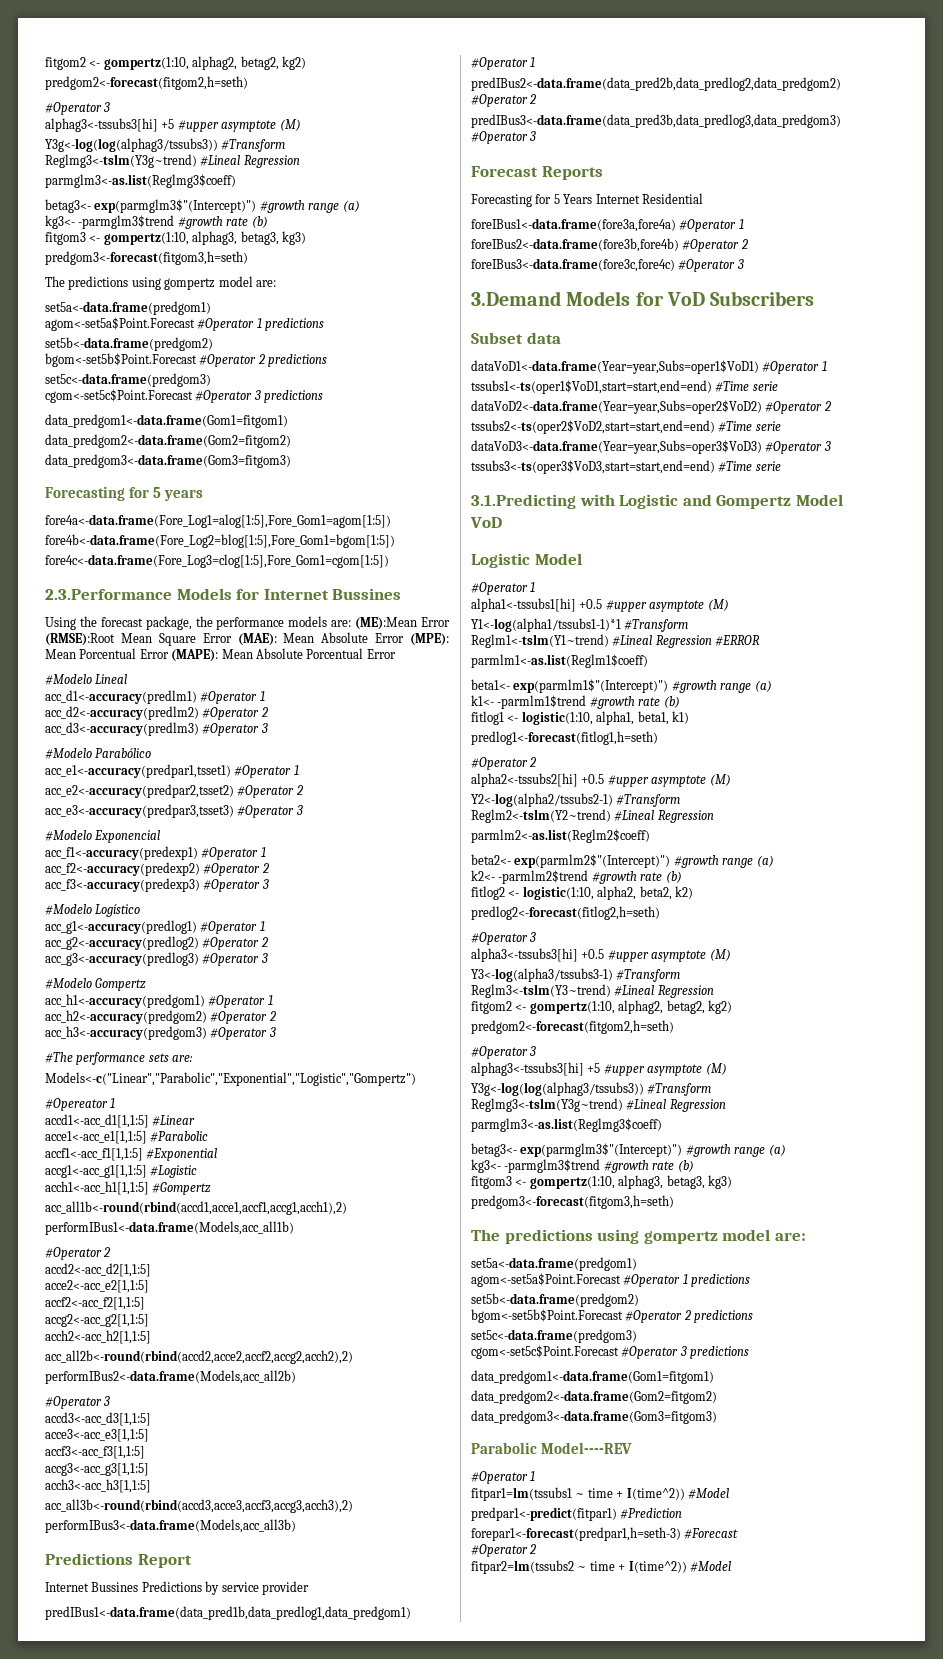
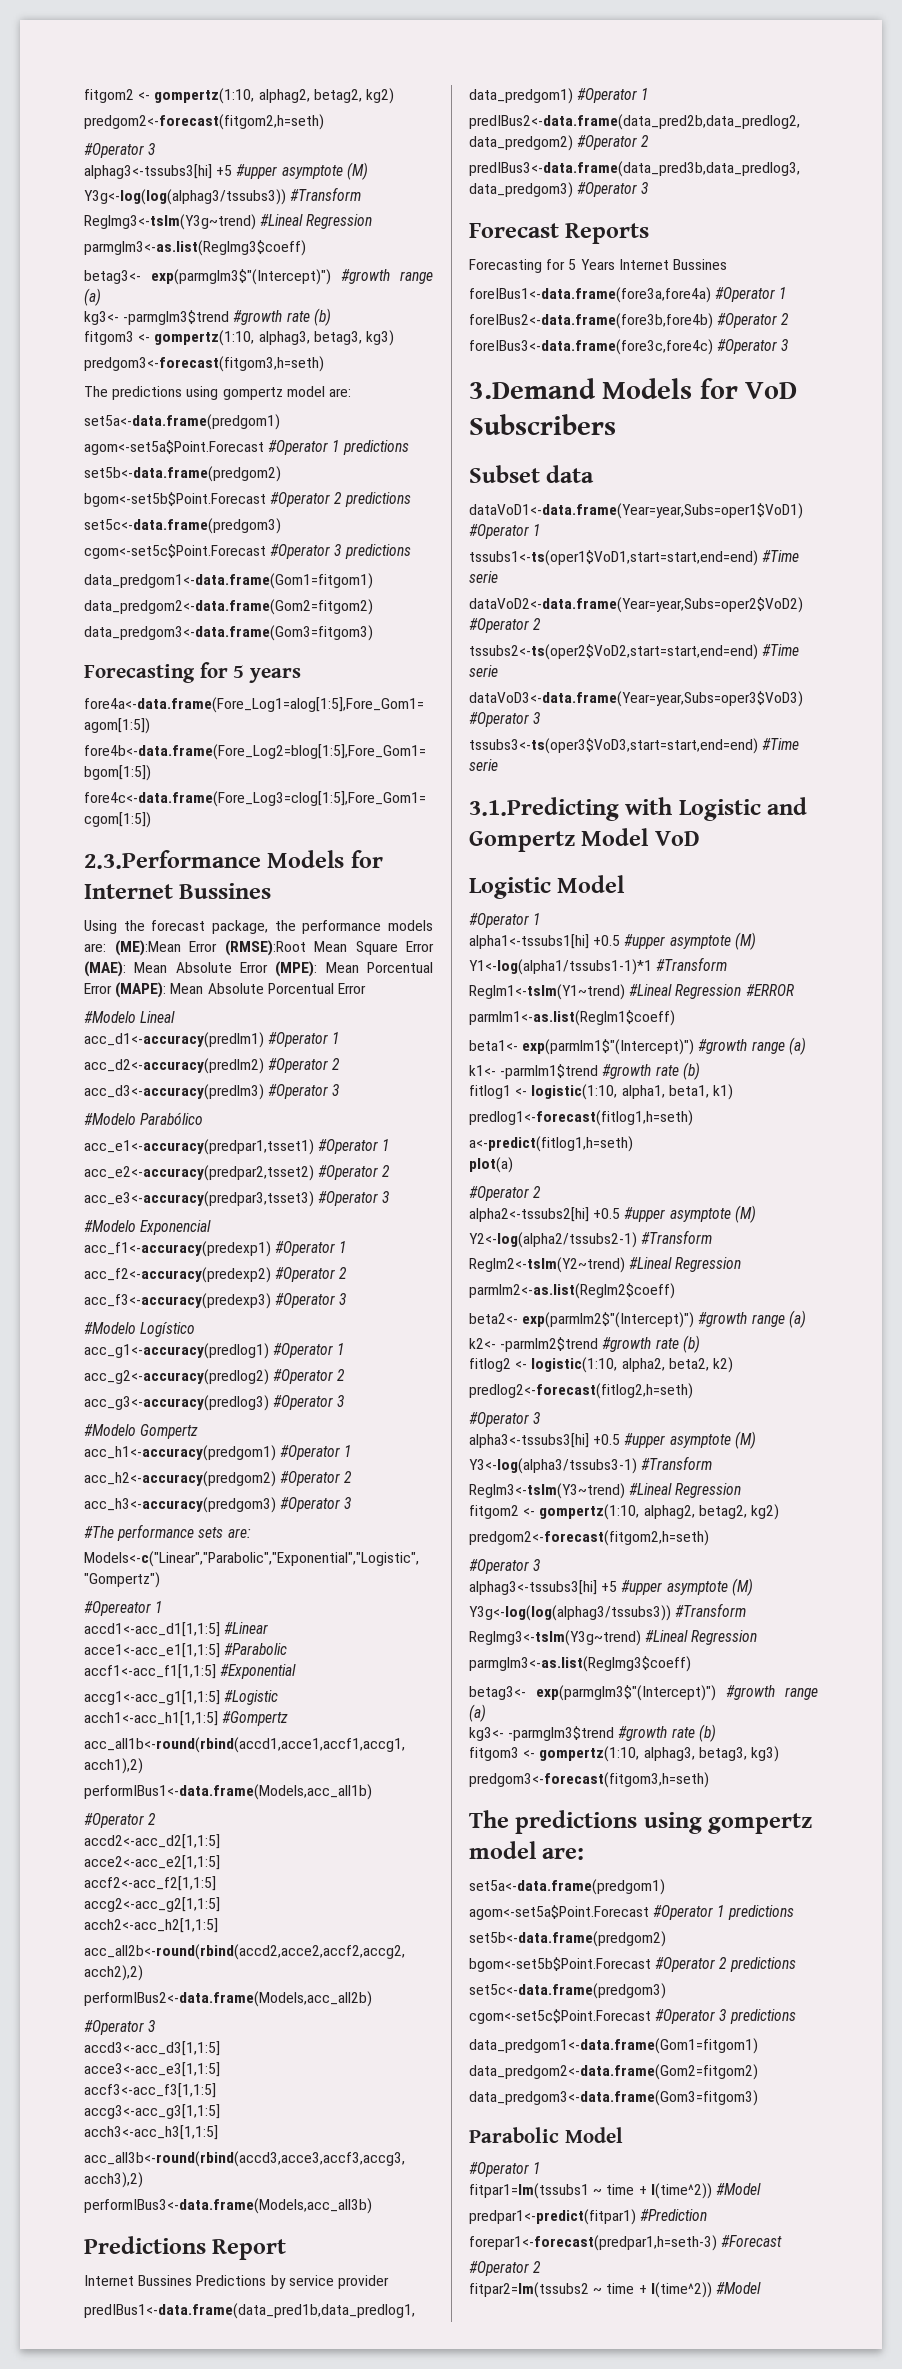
- Forecasting for 5 Years Internet Residential
+ Forecasting for 5 Years Internet Bussines
+ a<-predict(fitlog1,h=seth)
+ plot(a)
- Parabolic Model----REV
+ Parabolic Model

